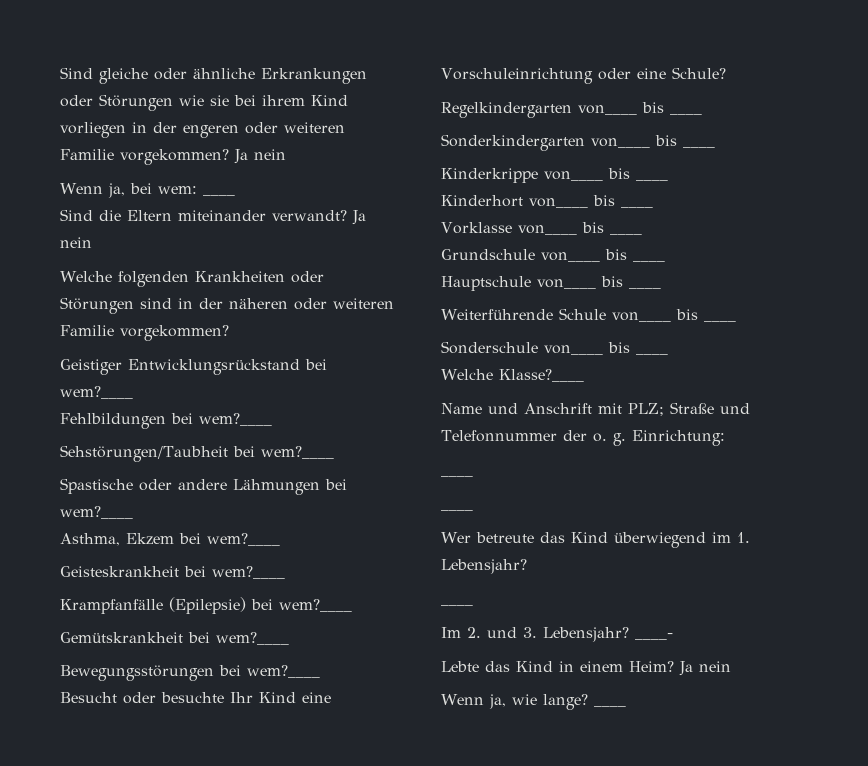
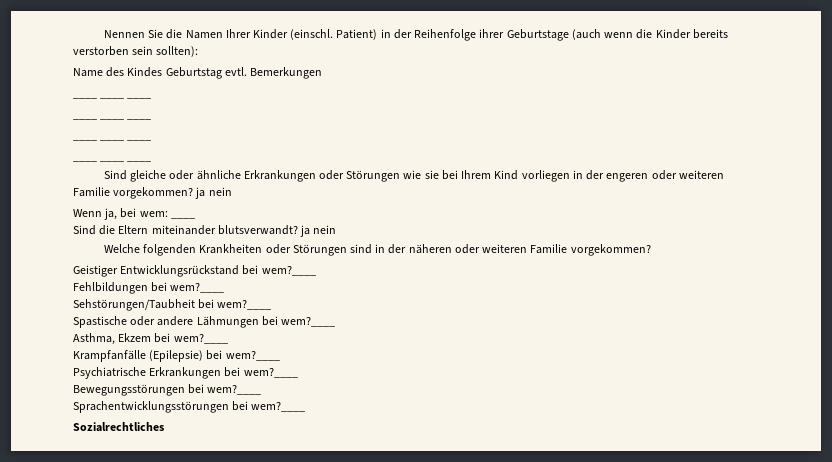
+ Nennen Sie die Namen Ihrer Kinder (einschl. Patient) in der Reihenfolge ihrer Geburtstage (auch wenn die Kinder bereits verstorben sein sollten):
+ Name des Kindes Geburtstag evtl. Bemerkungen
+ ____ ____ ____
+ ____ ____ ____
+ ____ ____ ____
+ ____ ____ ____
- Sind gleiche oder ähnliche Erkrankungen oder Störungen wie sie bei ihrem Kind vorliegen in der engeren oder weiteren Familie vorgekommen? Ja nein
+ Sind gleiche oder ähnliche Erkrankungen oder Störungen wie sie bei Ihrem Kind vorliegen in der engeren oder weiteren Familie vorgekommen? ja nein
- Sind die Eltern miteinander verwandt? Ja nein
+ Sind die Eltern miteinander blutsverwandt? ja nein
- Geisteskrankheit bei wem?____
- Gemütskrankheit bei wem?____
+ Psychiatrische Erkrankungen bei wem?____
- Besucht oder besuchte Ihr Kind eine Vorschuleinrichtung oder eine Schule?
- Regelkindergarten von____ bis ____
- Sonderkindergarten von____ bis ____
- Kinderkrippe von____ bis ____
- Kinderhort von____ bis ____
- Vorklasse von____ bis ____
- Grundschule von____ bis ____
- Hauptschule von____ bis ____
- Weiterführende Schule von____ bis ____
- Sonderschule von____ bis ____
- Welche Klasse?____
- Name und Anschrift mit PLZ; Straße und Telefonnummer der o. g. Einrichtung:
- ____
- ____
- Wer betreute das Kind überwiegend im 1. Lebensjahr?
- ____
- Im 2. und 3. Lebensjahr? ____-
- Lebte das Kind in einem Heim? Ja nein
- Wenn ja, wie lange? ____
+ Sprachentwicklungsstörungen bei wem?____
+ Sozialrechtliches

